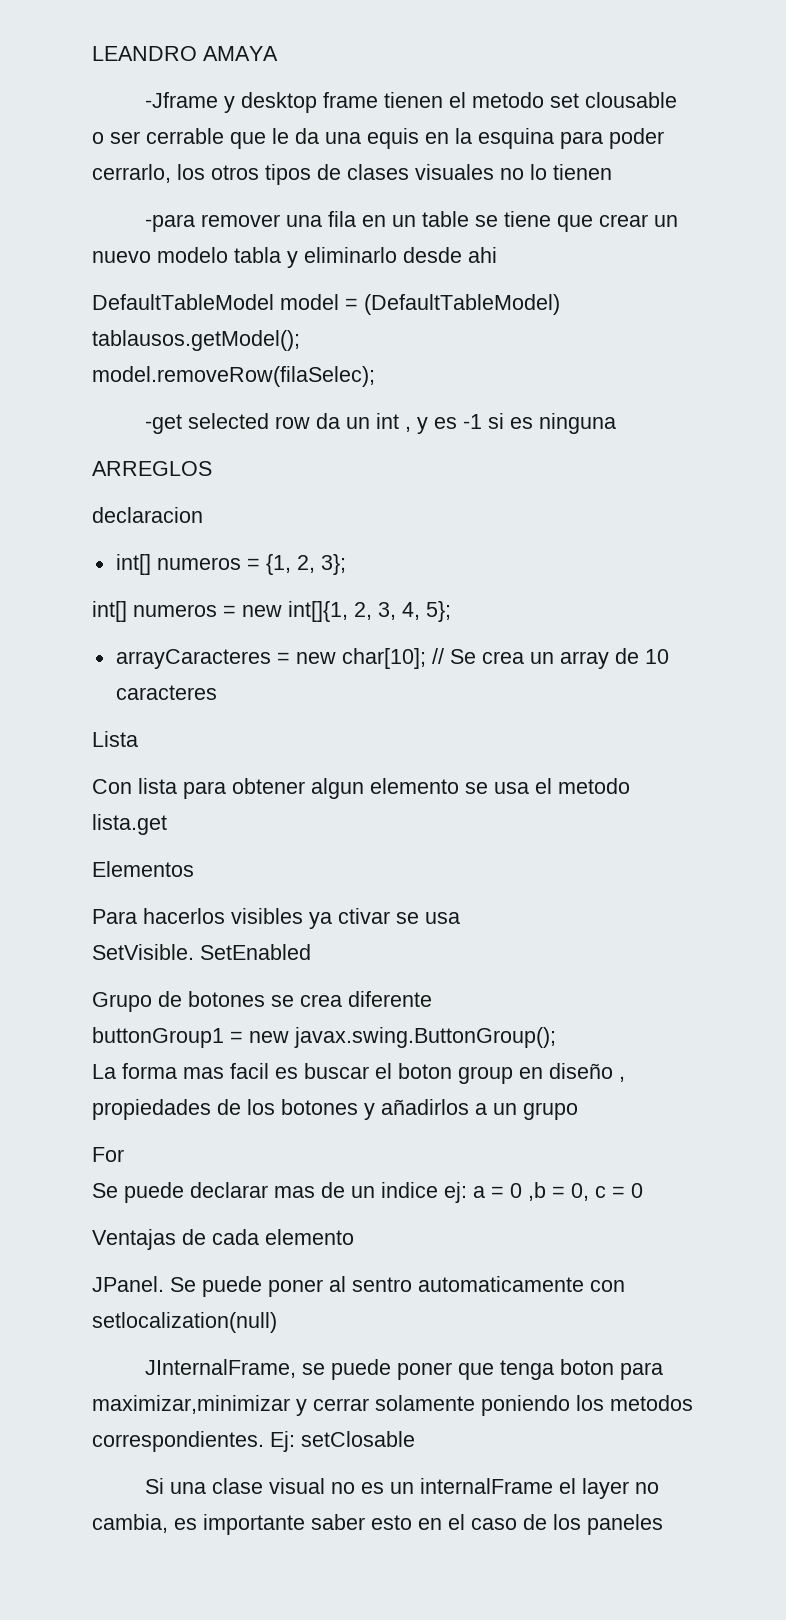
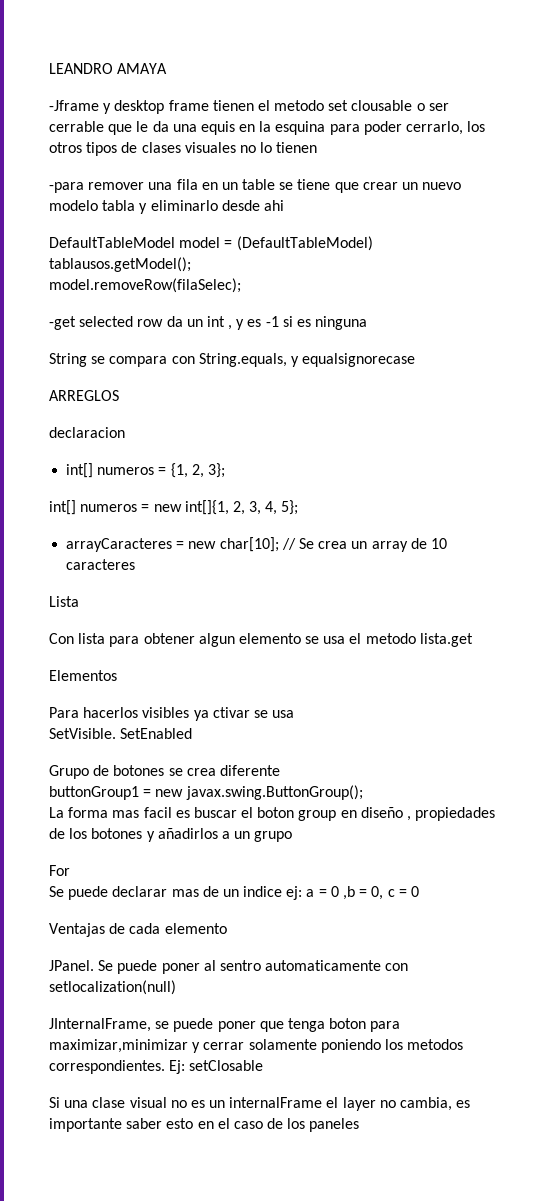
+ String se compara con String.equals, y equalsignorecase

